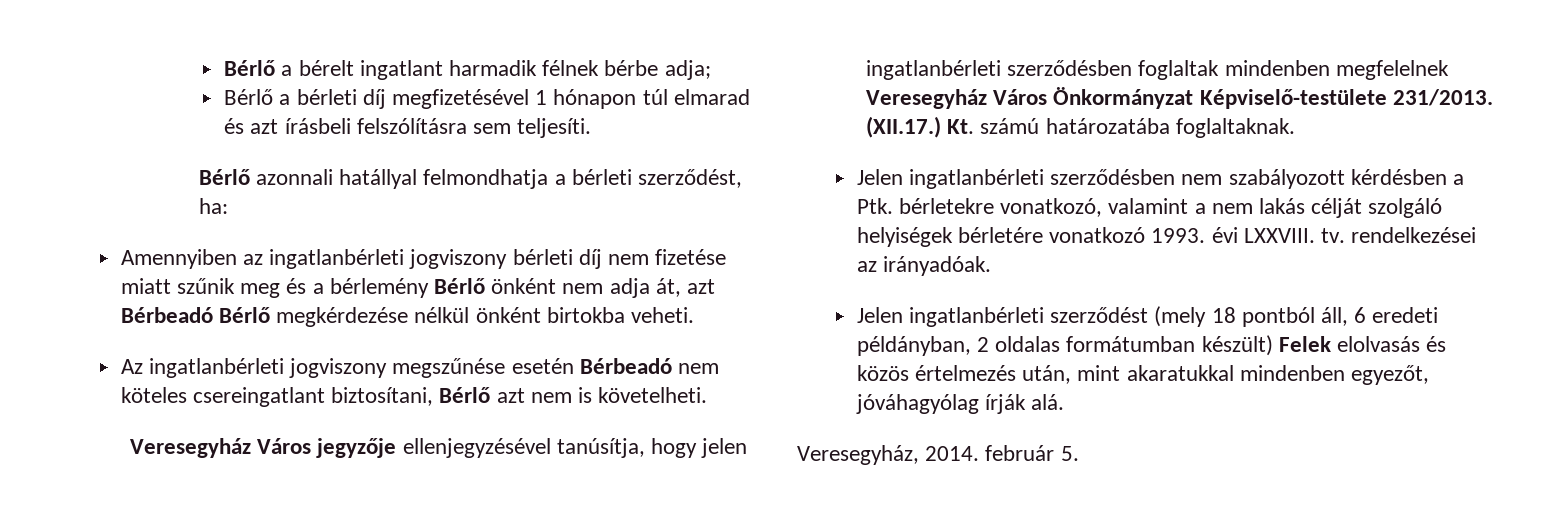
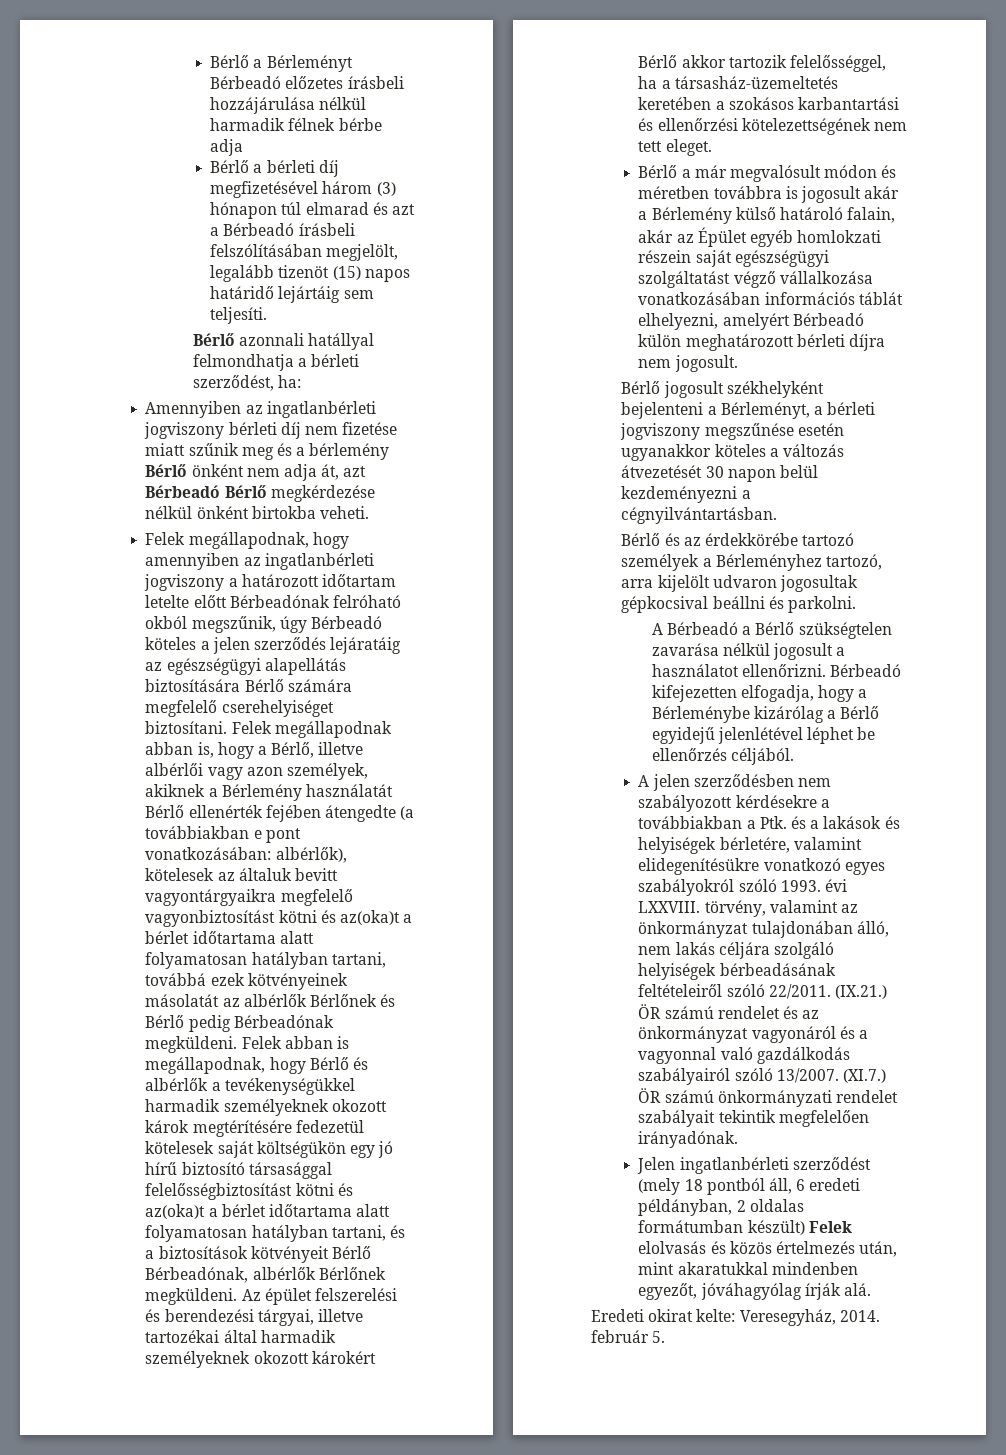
- Bérlő a bérelt ingatlant harmadik félnek bérbe adja;
+ Bérlő a Bérleményt Bérbeadó előzetes írásbeli hozzájárulása nélkül harmadik félnek bérbe adja
- Bérlő a bérleti díj megfizetésével 1 hónapon túl elmarad és azt írásbeli felszólításra sem teljesíti.
+ Bérlő a bérleti díj megfizetésével három (3) hónapon túl elmarad és azt a Bérbeadó írásbeli felszólításában megjelölt, legalább tizenöt (15) napos határidő lejártáig sem teljesíti.
- Az ingatlanbérleti jogviszony megszűnése esetén Bérbeadó nem köteles csereingatlant biztosítani, Bérlő azt nem is követelheti.
- Veresegyház Város jegyzője ellenjegyzésével tanúsítja, hogy jelen ingatlanbérleti szerződésben foglaltak mindenben megfelelnek Veresegyház Város Önkormányzat Képviselő-testülete 231/2013. (XII.17.) Kt. számú határozatába foglaltaknak.
- Jelen ingatlanbérleti szerződésben nem szabályozott kérdésben a Ptk. bérletekre vonatkozó, valamint a nem lakás célját szolgáló helyiségek bérletére vonatkozó 1993. évi LXXVIII. tv. rendelkezései az irányadóak.
+ Felek megállapodnak, hogy amennyiben az ingatlanbérleti jogviszony a határozott időtartam letelte előtt Bérbeadónak felróható okból megszűnik, úgy Bérbeadó köteles a jelen szerződés lejáratáig az egészségügyi alapellátás biztosítására Bérlő számára megfelelő cserehelyiséget biztosítani. Felek megállapodnak abban is, hogy a Bérlő, illetve albérlői vagy azon személyek, akiknek a Bérlemény használatát Bérlő ellenérték fejében átengedte (a továbbiakban e pont vonatkozásában: albérlők), kötelesek az általuk bevitt vagyontárgyaikra megfelelő vagyonbiztosítást kötni és az(oka)t a bérlet időtartama alatt folyamatosan hatályban tartani, továbbá ezek kötvényeinek másolatát az albérlők Bérlőnek és Bérlő pedig Bérbeadónak megküldeni. Felek abban is megállapodnak, hogy Bérlő és albérlők a tevékenységükkel harmadik személyeknek okozott károk megtérítésére fedezetül kötelesek saját költségükön egy jó hírű biztosító társasággal felelősségbiztosítást kötni és az(oka)t a bérlet időtartama alatt folyamatosan hatályban tartani, és a biztosítások kötvényeit Bérlő Bérbeadónak, albérlők Bérlőnek megküldeni. Az épület felszerelési és berendezési tárgyai, illetve tartozékai által harmadik személyeknek okozott károkért Bérlő akkor tartozik felelősséggel, ha a társasház-üzemeltetés keretében a szokásos karbantartási és ellenőrzési kötelezettségének nem tett eleget.
+ Bérlő a már megvalósult módon és méretben továbbra is jogosult akár a Bérlemény külső határoló falain, akár az Épület egyéb homlokzati részein saját egészségügyi szolgáltatást végző vállalkozása vonatkozásában információs táblát elhelyezni, amelyért Bérbeadó külön meghatározott bérleti díjra nem jogosult.
+ Bérlő jogosult székhelyként bejelenteni a Bérleményt, a bérleti jogviszony megszűnése esetén ugyanakkor köteles a változás átvezetését 30 napon belül kezdeményezni a cégnyilvántartásban.
+ Bérlő és az érdekkörébe tartozó személyek a Bérleményhez tartozó, arra kijelölt udvaron jogosultak gépkocsival beállni és parkolni.
+ A Bérbeadó a Bérlő szükségtelen zavarása nélkül jogosult a használatot ellenőrizni. Bérbeadó kifejezetten elfogadja, hogy a Bérleménybe kizárólag a Bérlő egyidejű jelenlétével léphet be ellenőrzés céljából.
+ A jelen szerződésben nem szabályozott kérdésekre a továbbiakban a Ptk. és a lakások és helyiségek bérletére, valamint elidegenítésükre vonatkozó egyes szabályokról szóló 1993. évi LXXVIII. törvény, valamint az önkormányzat tulajdonában álló, nem lakás céljára szolgáló helyiségek bérbeadásának feltételeiről szóló 22/2011. (IX.21.) ÖR számú rendelet és az önkormányzat vagyonáról és a vagyonnal való gazdálkodás szabályairól szóló 13/2007. (XI.7.) ÖR számú önkormányzati rendelet szabályait tekintik megfelelően irányadónak.
- Veresegyház, 2014. február 5.
+ Eredeti okirat kelte: Veresegyház, 2014. február 5.

